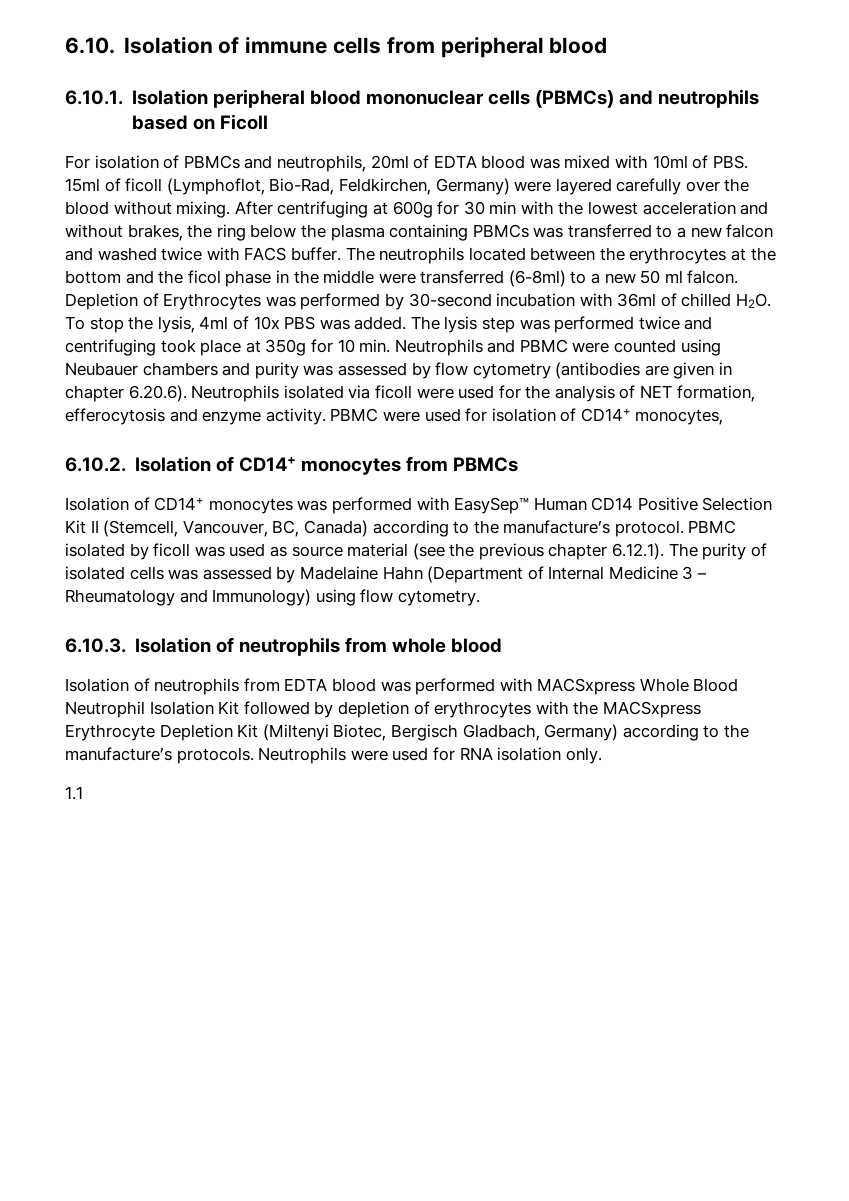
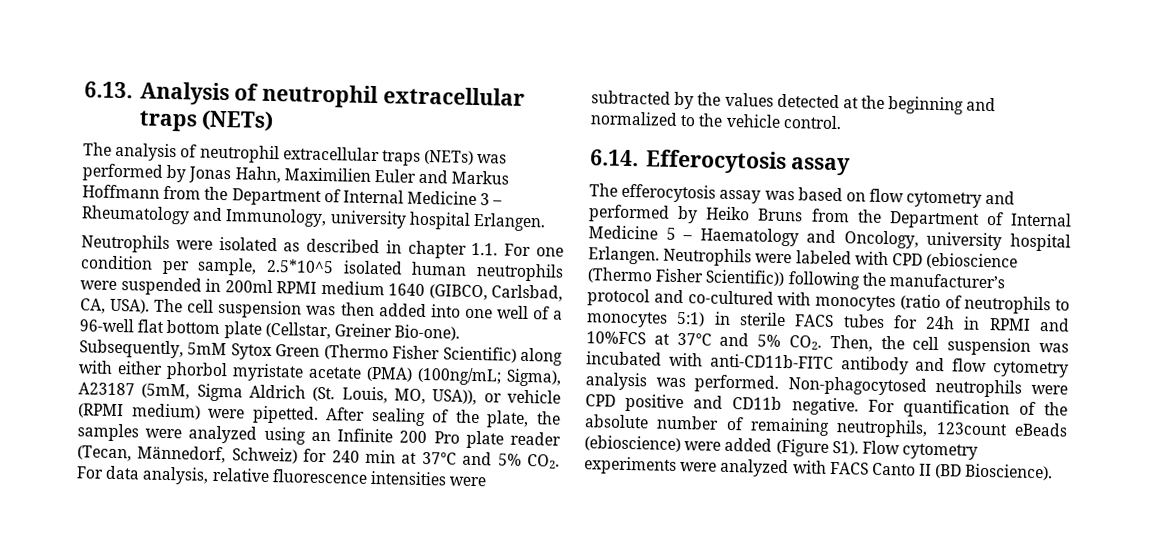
- 6.10. Isolation of immune cells from peripheral blood
- 6.10.1. Isolation peripheral blood mononuclear cells (PBMCs) and neutrophils based on Ficoll
- For isolation of PBMCs and neutrophils, 20ml of EDTA blood was mixed with 10ml of PBS. 15ml of ficoll (Lymphoflot, Bio-Rad, Feldkirchen, Germany) were layered carefully over the blood without mixing. After centrifuging at 600g for 30 min with the lowest acceleration and without brakes, the ring below the plasma containing PBMCs was transferred to a new falcon and washed twice with FACS buffer. The neutrophils located between the erythrocytes at the bottom and the ficol phase in the middle were transferred (6-8ml) to a new 50 ml falcon. Depletion of Erythrocytes was performed by 30-second incubation with 36ml of chilled H2O. To stop the lysis, 4ml of 10x PBS was added. The lysis step was performed twice and centrifuging took place at 350g for 10 min. Neutrophils and PBMC were counted using Neubauer chambers and purity was assessed by flow cytometry (antibodies are given in chapter 6.20.6). Neutrophils isolated via ficoll were used for the analysis of NET formation, efferocytosis and enzyme activity. PBMC were used for isolation of CD14+ monocytes,
- 6.10.2. Isolation of CD14+ monocytes from PBMCs
- Isolation of CD14+ monocytes was performed with EasySep™ Human CD14 Positive Selection Kit II (Stemcell, Vancouver, BC, Canada) according to the manufacture’s protocol. PBMC isolated by ficoll was used as source material (see the previous chapter 6.12.1). The purity of isolated cells was assessed by Madelaine Hahn (Department of Internal Medicine 3 – Rheumatology and Immunology) using flow cytometry.
- 6.10.3. Isolation of neutrophils from whole blood
- Isolation of neutrophils from EDTA blood was performed with MACSxpress Whole Blood Neutrophil Isolation Kit followed by depletion of erythrocytes with the MACSxpress Erythrocyte Depletion Kit (Miltenyi Biotec, Bergisch Gladbach, Germany) according to the manufacture’s protocols. Neutrophils were used for RNA isolation only.
- 1.1
+ 6.13. Analysis of neutrophil extracellular traps (NETs)
+ The analysis of neutrophil extracellular traps (NETs) was performed by Jonas Hahn, Maximilien Euler and Markus Hoffmann from the Department of Internal Medicine 3 – Rheumatology and Immunology, university hospital Erlangen.
+ Neutrophils were isolated as described in chapter 1.1. For one condition per sample, 2.5*10^5 isolated human neutrophils were suspended in 200ml RPMI medium 1640 (GIBCO, Carlsbad, CA, USA). The cell suspension was then added into one well of a 96-well flat bottom plate (Cellstar, Greiner Bio-one). Subsequently, 5mM Sytox Green (Thermo Fisher Scientific) along with either phorbol myristate acetate (PMA) (100ng/mL; Sigma), A23187 (5mM, Sigma Aldrich (St. Louis, MO, USA)), or vehicle (RPMI medium) were pipetted. After sealing of the plate, the samples were analyzed using an Infinite 200 Pro plate reader (Tecan, Männedorf, Schweiz) for 240 min at 37°C and 5% CO2. For data analysis, relative fluorescence intensities were subtracted by the values detected at the beginning and normalized to the vehicle control.
+ 6.14. Efferocytosis assay
+ The efferocytosis assay was based on flow cytometry and performed by Heiko Bruns from the Department of Internal Medicine 5 – Haematology and Oncology, university hospital Erlangen. Neutrophils were labeled with CPD (ebioscience (Thermo Fisher Scientific)) following the manufacturer’s protocol and co-cultured with monocytes (ratio of neutrophils to monocytes 5:1) in sterile FACS tubes for 24h in RPMI and 10%FCS at 37°C and 5% CO2. Then, the cell suspension was incubated with anti-CD11b-FITC antibody and flow cytometry analysis was performed. Non-phagocytosed neutrophils were CPD positive and CD11b negative. For quantification of the absolute number of remaining neutrophils, 123count eBeads (ebioscience) were added (Figure S1). Flow cytometry experiments were analyzed with FACS Canto II (BD Bioscience).

